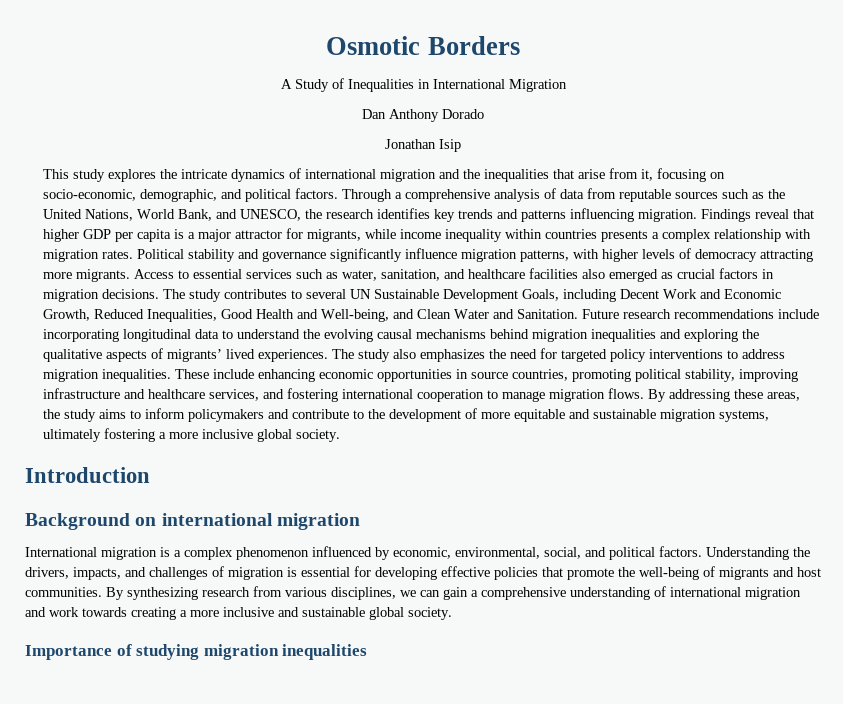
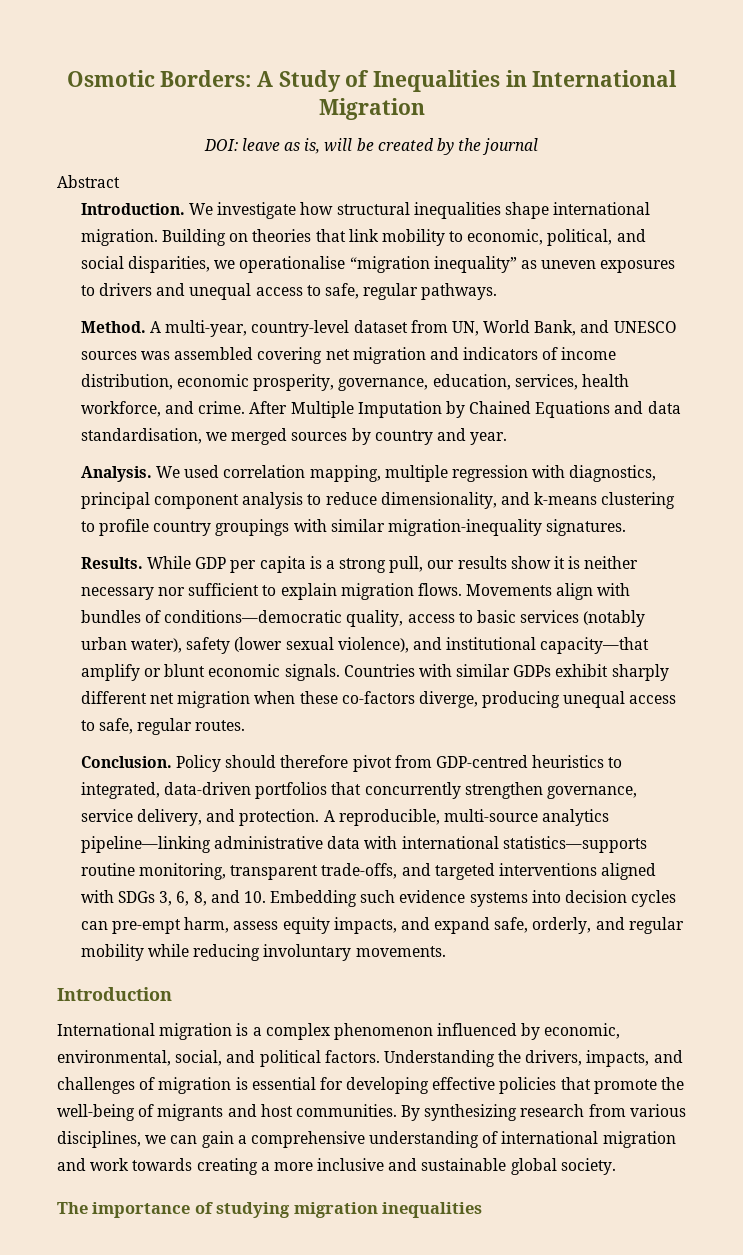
- Osmotic Borders
- A Study of Inequalities in International Migration
+ Osmotic Borders: A Study of Inequalities in International Migration
- Dan Anthony Dorado
- Jonathan Isip
- This study explores the intricate dynamics of international migration and the inequalities that arise from it, focusing on socio-economic, demographic, and political factors. Through a comprehensive analysis of data from reputable sources such as the United Nations, World Bank, and UNESCO, the research identifies key trends and patterns influencing migration. Findings reveal that higher GDP per capita is a major attractor for migrants, while income inequality within countries presents a complex relationship with migration rates. Political stability and governance significantly influence migration patterns, with higher levels of democracy attracting more migrants. Access to essential services such as water, sanitation, and healthcare facilities also emerged as crucial factors in migration decisions. The study contributes to several UN Sustainable Development Goals, including Decent Work and Economic Growth, Reduced Inequalities, Good Health and Well-being, and Clean Water and Sanitation. Future research recommendations include incorporating longitudinal data to understand the evolving causal mechanisms behind migration inequalities and exploring the qualitative aspects of migrants’ lived experiences. The study also emphasizes the need for targeted policy interventions to address migration inequalities. These include enhancing economic opportunities in source countries, promoting political stability, improving infrastructure and healthcare services, and fostering international cooperation to manage migration flows. By addressing these areas, the study aims to inform policymakers and contribute to the development of more equitable and sustainable migration systems, ultimately fostering a more inclusive global society.
+ DOI: leave as is, will be created by the journal
+ Abstract
+ Introduction. We investigate how structural inequalities shape international migration. Building on theories that link mobility to economic, political, and social disparities, we operationalise “migration inequality” as uneven exposures to drivers and unequal access to safe, regular pathways.
+ Method. A multi-year, country-level dataset from UN, World Bank, and UNESCO sources was assembled covering net migration and indicators of income distribution, economic prosperity, governance, education, services, health workforce, and crime. After Multiple Imputation by Chained Equations and data standardisation, we merged sources by country and year.
+ Analysis. We used correlation mapping, multiple regression with diagnostics, principal component analysis to reduce dimensionality, and k-means clustering to profile country groupings with similar migration-inequality signatures.
+ Results. While GDP per capita is a strong pull, our results show it is neither necessary nor sufficient to explain migration flows. Movements align with bundles of conditions—democratic quality, access to basic services (notably urban water), safety (lower sexual violence), and institutional capacity—that amplify or blunt economic signals. Countries with similar GDPs exhibit sharply different net migration when these co-factors diverge, producing unequal access to safe, regular routes.
+ Conclusion. Policy should therefore pivot from GDP-centred heuristics to integrated, data-driven portfolios that concurrently strengthen governance, service delivery, and protection. A reproducible, multi-source analytics pipeline—linking administrative data with international statistics—supports routine monitoring, transparent trade-offs, and targeted interventions aligned with SDGs 3, 6, 8, and 10. Embedding such evidence systems into decision cycles can pre-empt harm, assess equity impacts, and expand safe, orderly, and regular mobility while reducing involuntary movements.
  Introduction
- Background on international migration
- Importance of studying migration inequalities
+ The importance of studying migration inequalities

